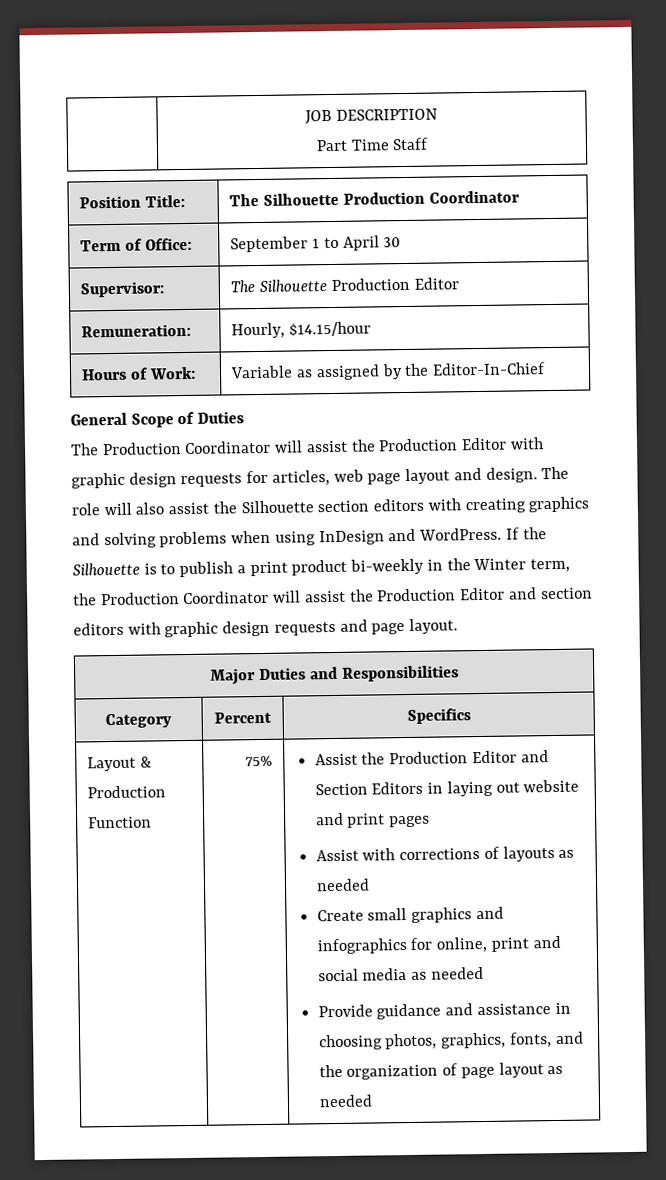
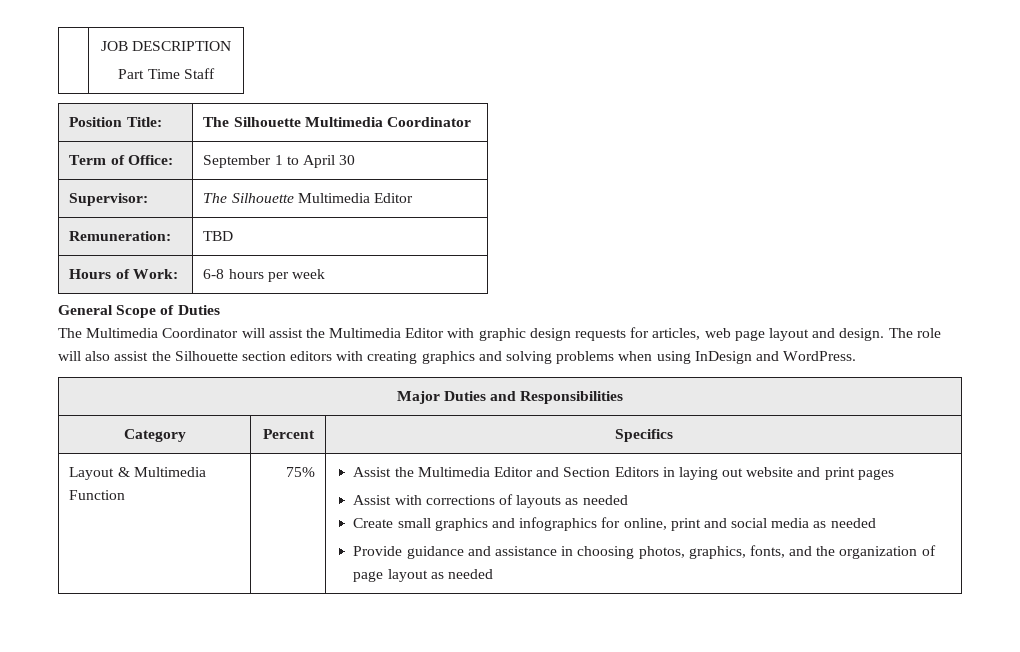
- Position Title: | The Silhouette Production Coordinator
+ Position Title: | The Silhouette Multimedia Coordinator
- Supervisor: | The Silhouette Production Editor
+ Supervisor: | The Silhouette Multimedia Editor
- Remuneration: | Hourly, $14.15/hour
+ Remuneration: | TBD
- Hours of Work: | Variable as assigned by the Editor-In-Chief
+ Hours of Work: | 6-8 hours per week
- The Production Coordinator will assist the Production Editor with graphic design requests for articles, web page layout and design.
+ The Multimedia Coordinator will assist the Multimedia Editor with graphic design requests for articles, web page layout and design.
- If the Silhouette is to publish a print product bi-weekly in the Winter term, the Production Coordinator will assist the Production Editor and section editors with graphic design requests and page layout.
- Layout & Production Function
+ Layout & Multimedia Function
- Assist the Production Editor and Section Editors in laying out website and print pages
+ Assist the Multimedia Editor and Section Editors in laying out website and print pages

